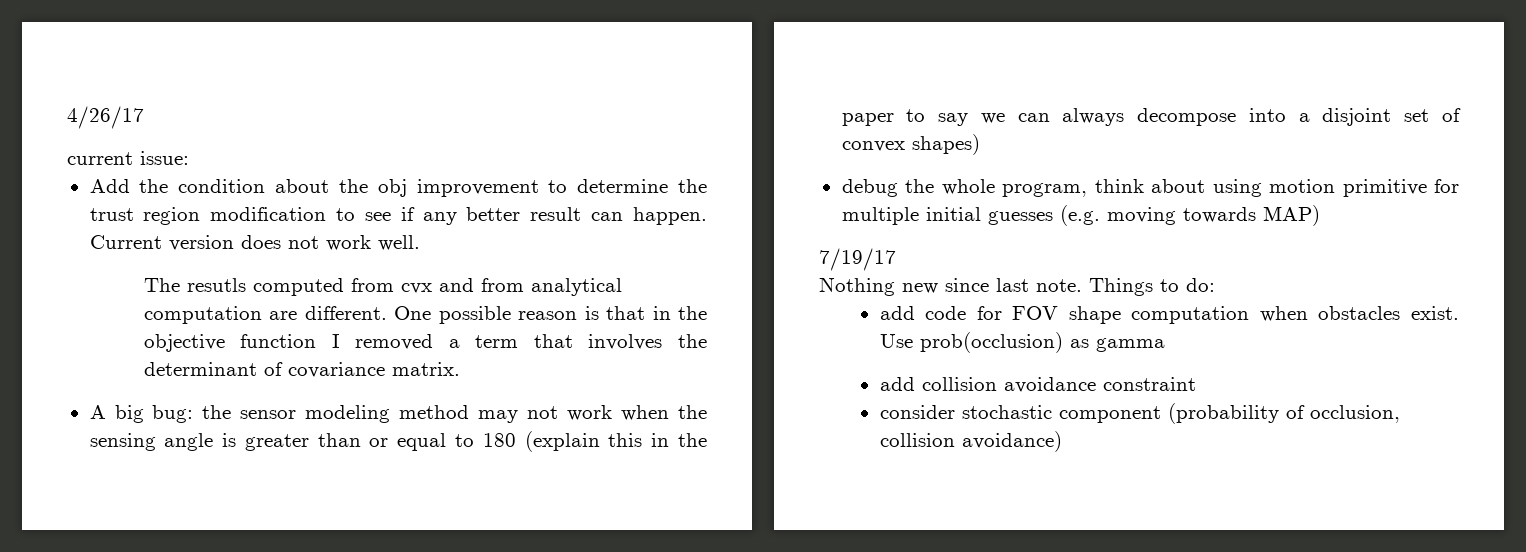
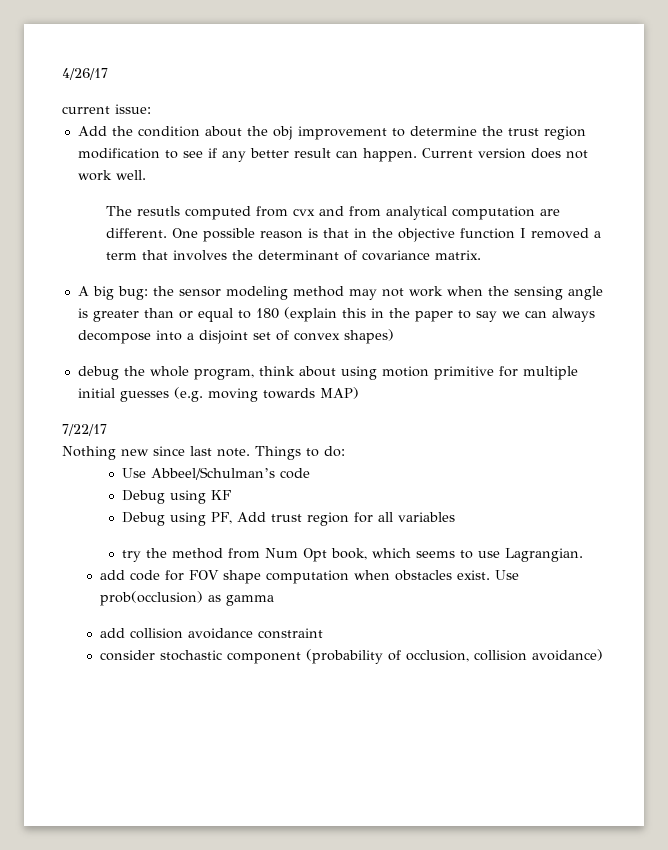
- 7/19/17
+ 7/22/17
+ Use Abbeel/Schulman’s code
+ Debug using KF
+ Debug using PF, Add trust region for all variables
+ try the method from Num Opt book, which seems to use Lagrangian.

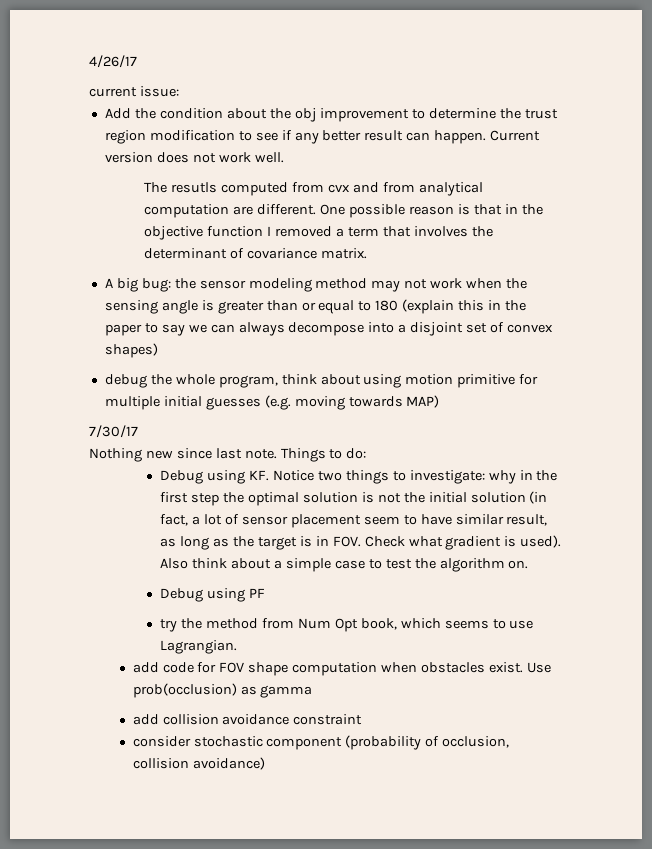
- 7/22/17
+ 7/30/17
- Use Abbeel/Schulman’s code
- Debug using KF
- Debug using PF, Add trust region for all variables
+ Debug using KF. Notice two things to investigate: why in the first step the optimal solution is not the initial solution (in fact, a lot of sensor placement seem to have similar result, as long as the target is in FOV. Check what gradient is used). Also think about a simple case to test the algorithm on.
+ Debug using PF

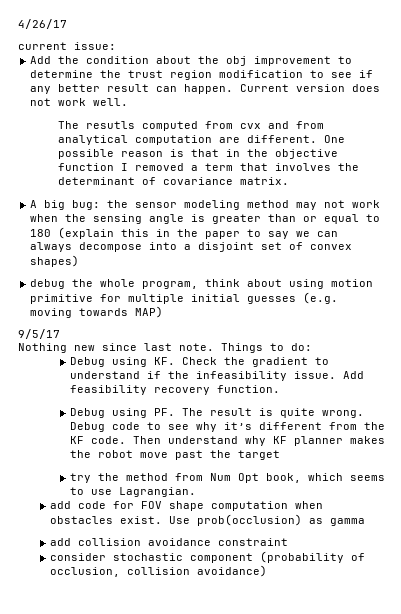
- 7/30/17
+ 9/5/17
- Debug using KF. Notice two things to investigate: why in the first step the optimal solution is not the initial solution (in fact, a lot of sensor placement seem to have similar result, as long as the target is in FOV. Check what gradient is used). Also think about a simple case to test the algorithm on.
- Debug using PF
+ Debug using KF. Check the gradient to understand if the infeasibility issue. Add feasibility recovery function.
+ Debug using PF. The result is quite wrong. Debug code to see why it’s different from the KF code. Then understand why KF planner makes the robot move past the target

